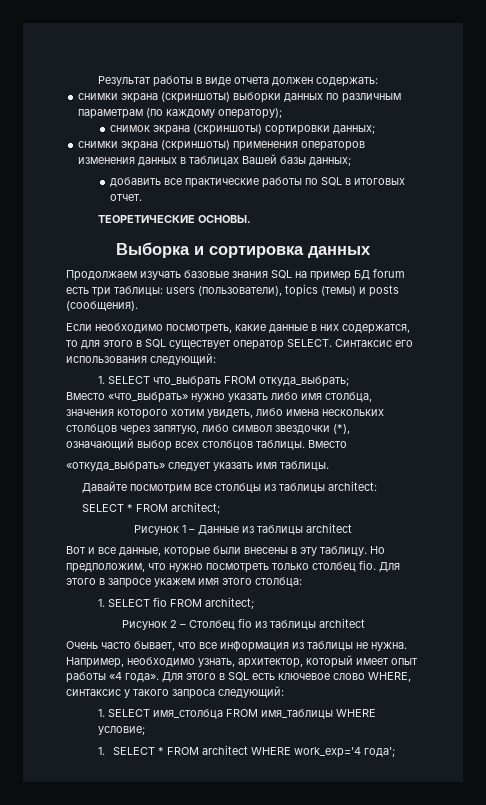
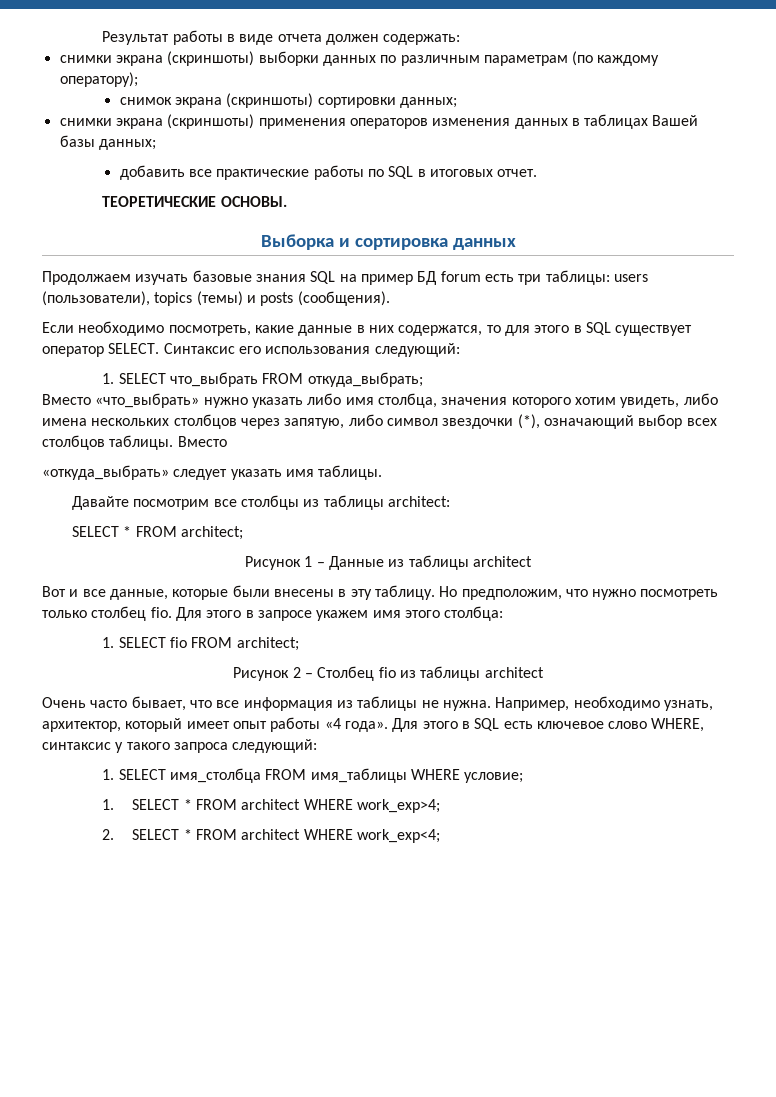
- 1. SELECT * FROM architect WHERE work_exp='4 года';
+ 1. SELECT * FROM architect WHERE work_exp>4;
+ 2. SELECT * FROM architect WHERE work_exp<4;

